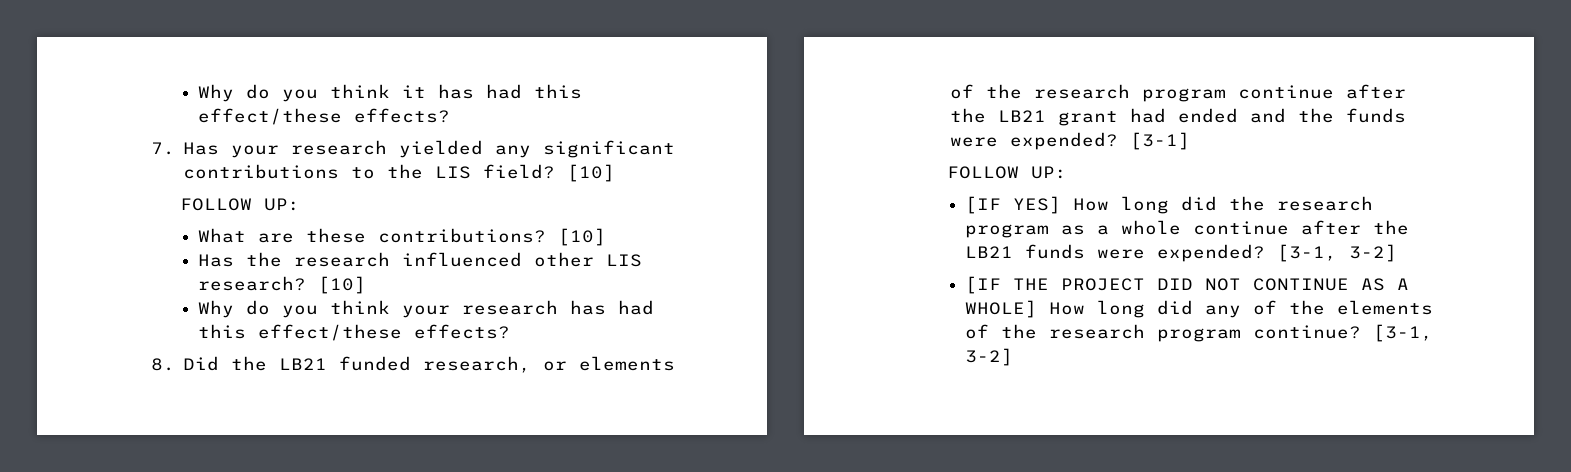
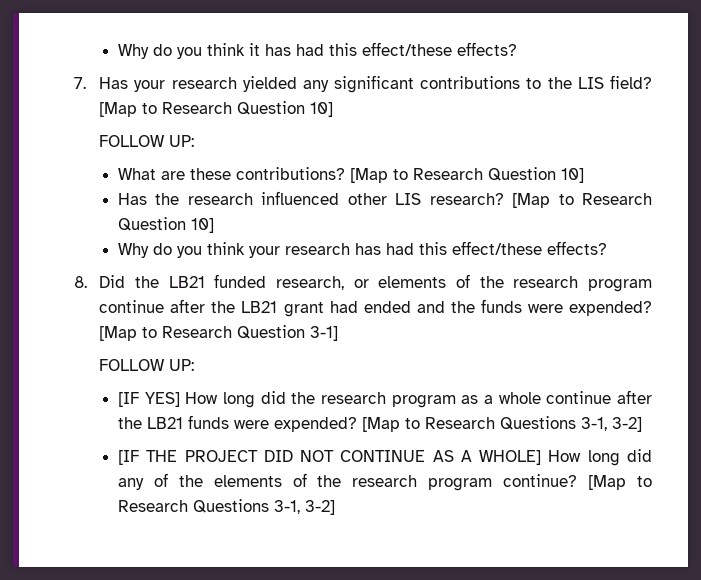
- 7. Has your research yielded any significant contributions to the LIS field? [10]
+ 7. Has your research yielded any significant contributions to the LIS field? [Map to Research Question 10]
- What are these contributions? [10]
+ What are these contributions? [Map to Research Question 10]
- Has the research influenced other LIS research? [10]
+ Has the research influenced other LIS research? [Map to Research Question 10]
- [3-1]
+ [Map to Research Question 3-1]
- [IF YES] How long did the research program as a whole continue after the LB21 funds were expended? [3-1, 3-2]
+ [IF YES] How long did the research program as a whole continue after the LB21 funds were expended? [Map to Research Questions 3-1, 3-2]
- [IF THE PROJECT DID NOT CONTINUE AS A WHOLE] How long did any of the elements of the research program continue? [3-1, 3-2]
+ [IF THE PROJECT DID NOT CONTINUE AS A WHOLE] How long did any of the elements of the research program continue? [Map to Research Questions 3-1, 3-2]

